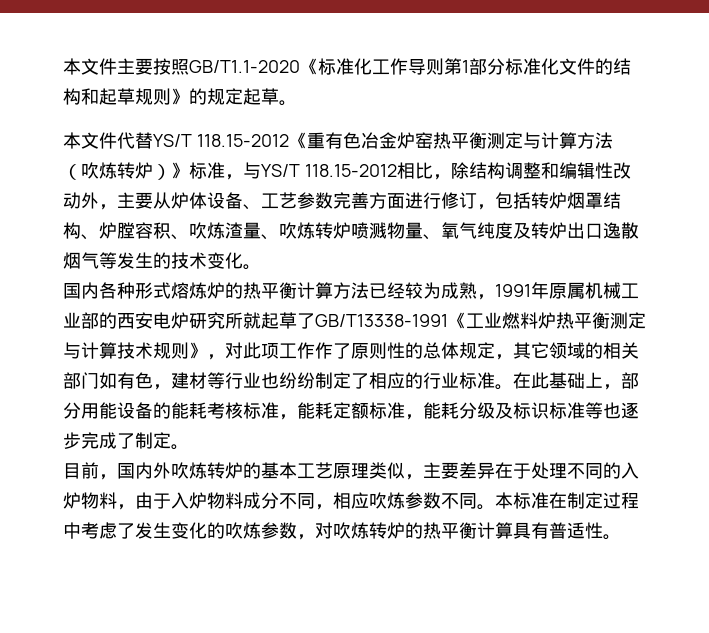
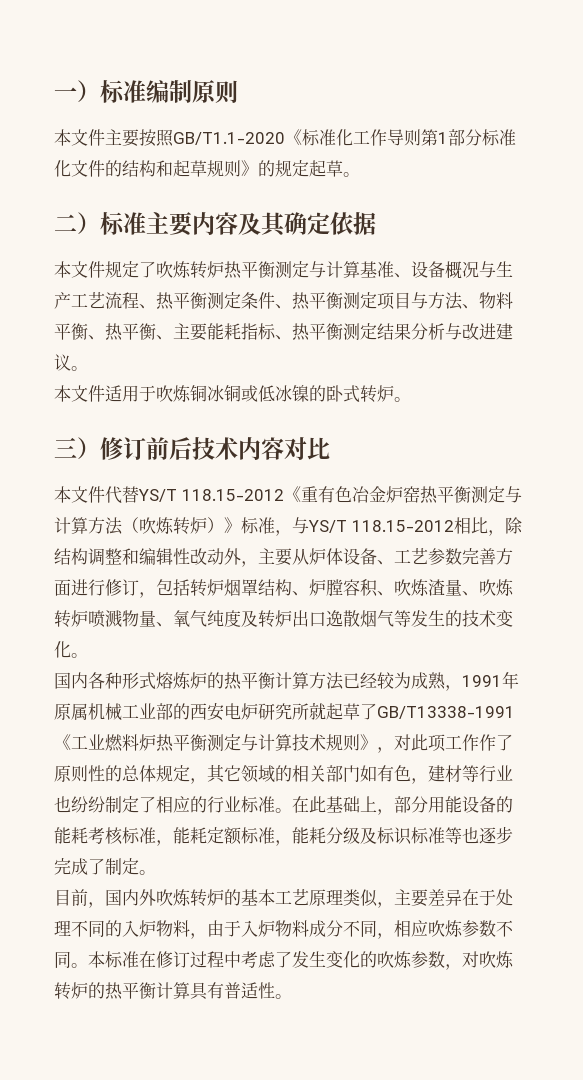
+ 一）标准编制原则
+ 二）标准主要内容及其确定依据
+ 本文件规定了吹炼转炉热平衡测定与计算基准、设备概况与生产工艺流程、热平衡测定条件、热平衡测定项目与方法、物料平衡、热平衡、主要能耗指标、热平衡测定结果分析与改进建议。
+ 本文件适用于吹炼铜冰铜或低冰镍的卧式转炉。
+ 三）修订前后技术内容对比
- 本标准在制定过程中考虑了发生变化的吹炼参数，对吹炼转炉的热平衡计算具有普适性。
+ 本标准在修订过程中考虑了发生变化的吹炼参数，对吹炼转炉的热平衡计算具有普适性。

